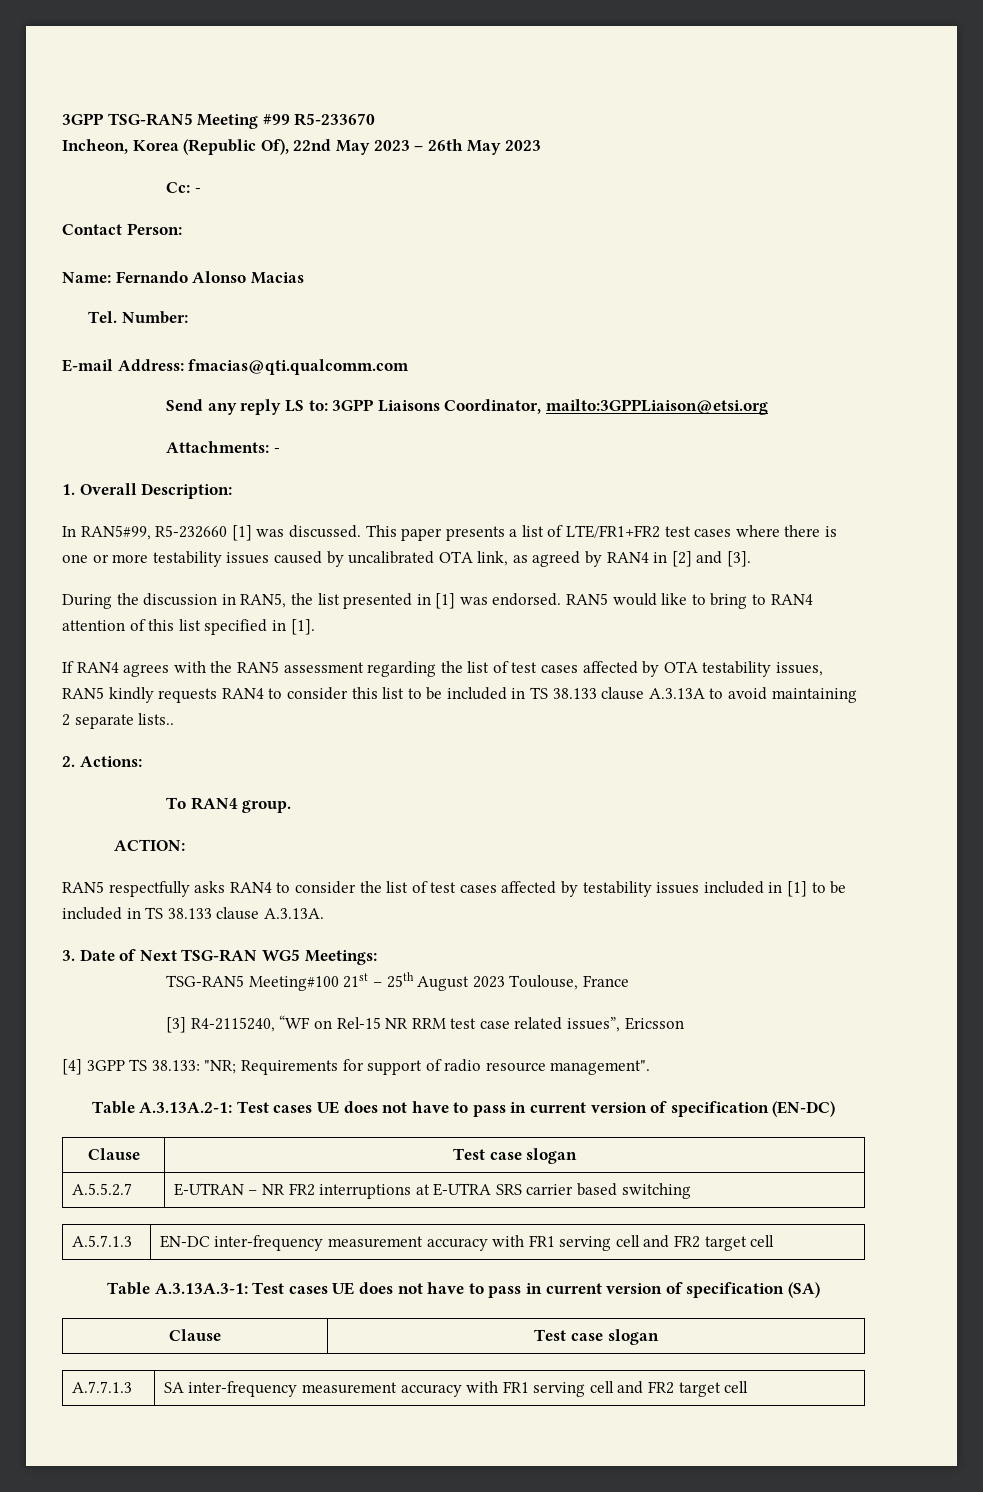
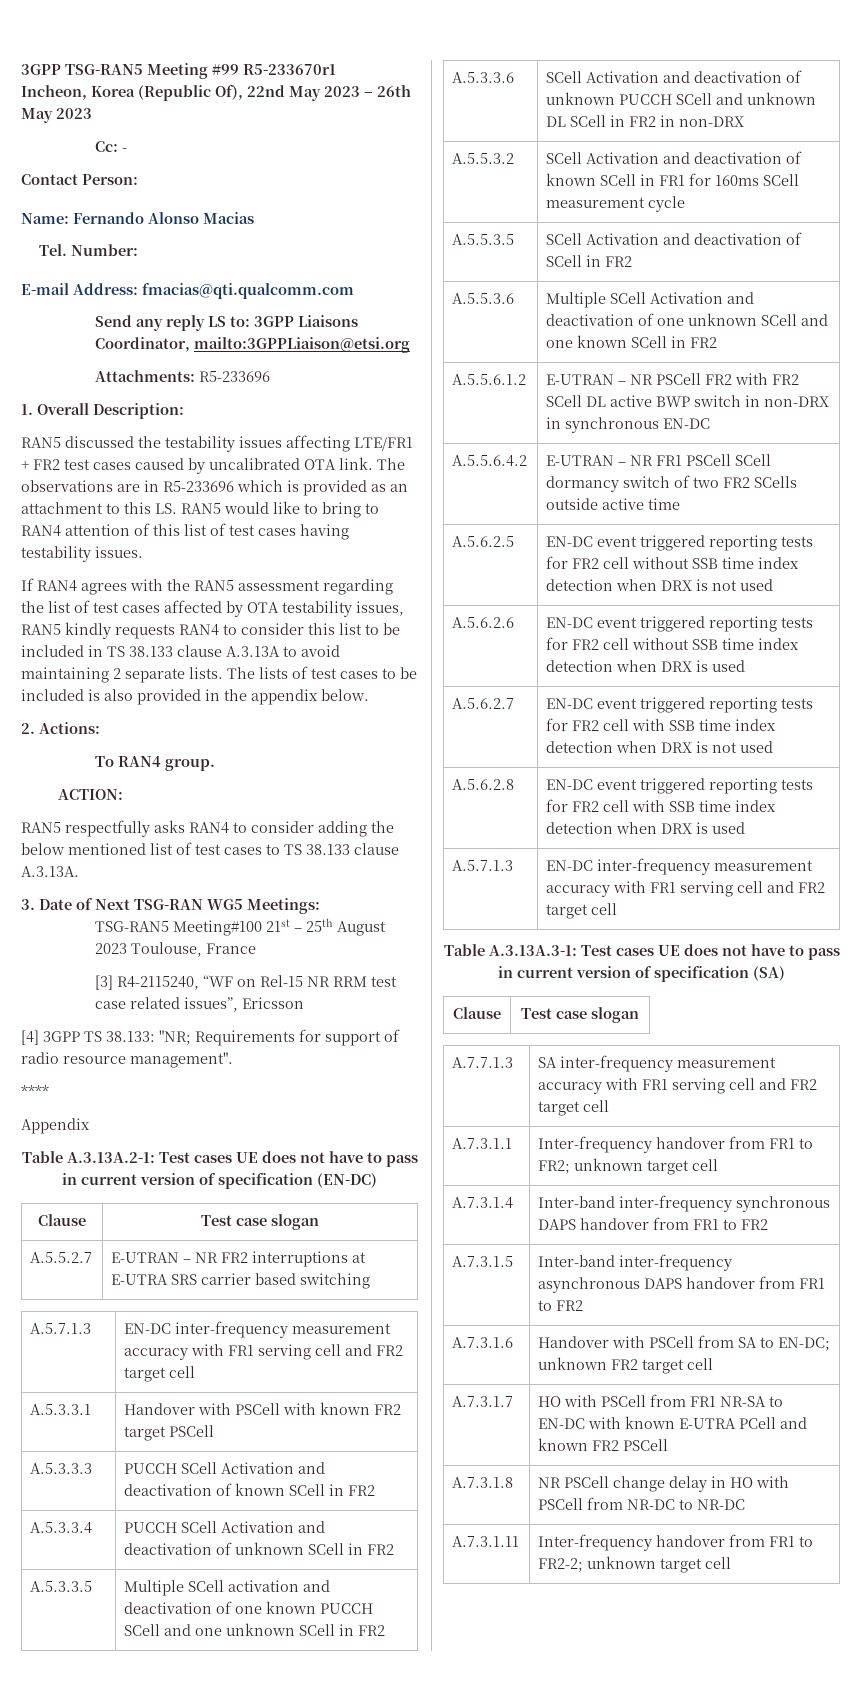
- 3GPP TSG-RAN5 Meeting #99 R5-233670
+ 3GPP TSG-RAN5 Meeting #99 R5-233670r1
- Attachments: -
+ Attachments: R5-233696
- In RAN5#99, R5-232660 [1] was discussed. This paper presents a list of LTE/FR1+FR2 test cases where there is one or more testability issues caused by uncalibrated OTA link, as agreed by RAN4 in [2] and [3].
- During the discussion in RAN5, the list presented in [1] was endorsed. RAN5 would like to bring to RAN4 attention of this list specified in [1].
+ RAN5 discussed the testability issues affecting LTE/FR1 + FR2 test cases caused by uncalibrated OTA link. The observations are in R5-233696 which is provided as an attachment to this LS. RAN5 would like to bring to RAN4 attention of this list of test cases having testability issues.
- If RAN4 agrees with the RAN5 assessment regarding the list of test cases affected by OTA testability issues, RAN5 kindly requests RAN4 to consider this list to be included in TS 38.133 clause A.3.13A to avoid maintaining 2 separate lists..
+ If RAN4 agrees with the RAN5 assessment regarding the list of test cases affected by OTA testability issues, RAN5 kindly requests RAN4 to consider this list to be included in TS 38.133 clause A.3.13A to avoid maintaining 2 separate lists. The lists of test cases to be included is also provided in the appendix below.
- RAN5 respectfully asks RAN4 to consider the list of test cases affected by testability issues included in [1] to be included in TS 38.133 clause A.3.13A.
+ RAN5 respectfully asks RAN4 to consider adding the below mentioned list of test cases to TS 38.133 clause A.3.13A.
+ ****
+ Appendix
+ A.5.3.3.1 | Handover with PSCell with known FR2 target PSCell
+ A.5.3.3.3 | PUCCH SCell Activation and deactivation of known SCell in FR2
+ A.5.3.3.4 | PUCCH SCell Activation and deactivation of unknown SCell in FR2
+ A.5.3.3.5 | Multiple SCell activation and deactivation of one known PUCCH SCell and one unknown SCell in FR2
+ A.5.3.3.6 | SCell Activation and deactivation of unknown PUCCH SCell and unknown DL SCell in FR2 in non-DRX
+ A.5.5.3.2 | SCell Activation and deactivation of known SCell in FR1 for 160ms SCell measurement cycle
+ A.5.5.3.5 | SCell Activation and deactivation of SCell in FR2
+ A.5.5.3.6 | Multiple SCell Activation and deactivation of one unknown SCell and one known SCell in FR2
+ A.5.5.6.1.2 | E-UTRAN – NR PSCell FR2 with FR2 SCell DL active BWP switch in non-DRX in synchronous EN-DC
+ A.5.5.6.4.2 | E-UTRAN – NR FR1 PSCell SCell dormancy switch of two FR2 SCells outside active time
+ A.5.6.2.5 | EN-DC event triggered reporting tests for FR2 cell without SSB time index detection when DRX is not used
+ A.5.6.2.6 | EN-DC event triggered reporting tests for FR2 cell without SSB time index detection when DRX is used
+ A.5.6.2.7 | EN-DC event triggered reporting tests for FR2 cell with SSB time index detection when DRX is not used
+ A.5.6.2.8 | EN-DC event triggered reporting tests for FR2 cell with SSB time index detection when DRX is used
+ A.5.7.1.3 | EN-DC inter-frequency measurement accuracy with FR1 serving cell and FR2 target cell
+ A.7.3.1.1 | Inter-frequency handover from FR1 to FR2; unknown target cell
+ A.7.3.1.4 | Inter-band inter-frequency synchronous DAPS handover from FR1 to FR2
+ A.7.3.1.5 | Inter-band inter-frequency asynchronous DAPS handover from FR1 to FR2
+ A.7.3.1.6 | Handover with PSCell from SA to EN-DC; unknown FR2 target cell
+ A.7.3.1.7 | HO with PSCell from FR1 NR-SA to EN-DC with known E-UTRA PCell and known FR2 PSCell
+ A.7.3.1.8 | NR PSCell change delay in HO with PSCell from NR-DC to NR-DC
+ A.7.3.1.11 | Inter-frequency handover from FR1 to FR2-2; unknown target cell

